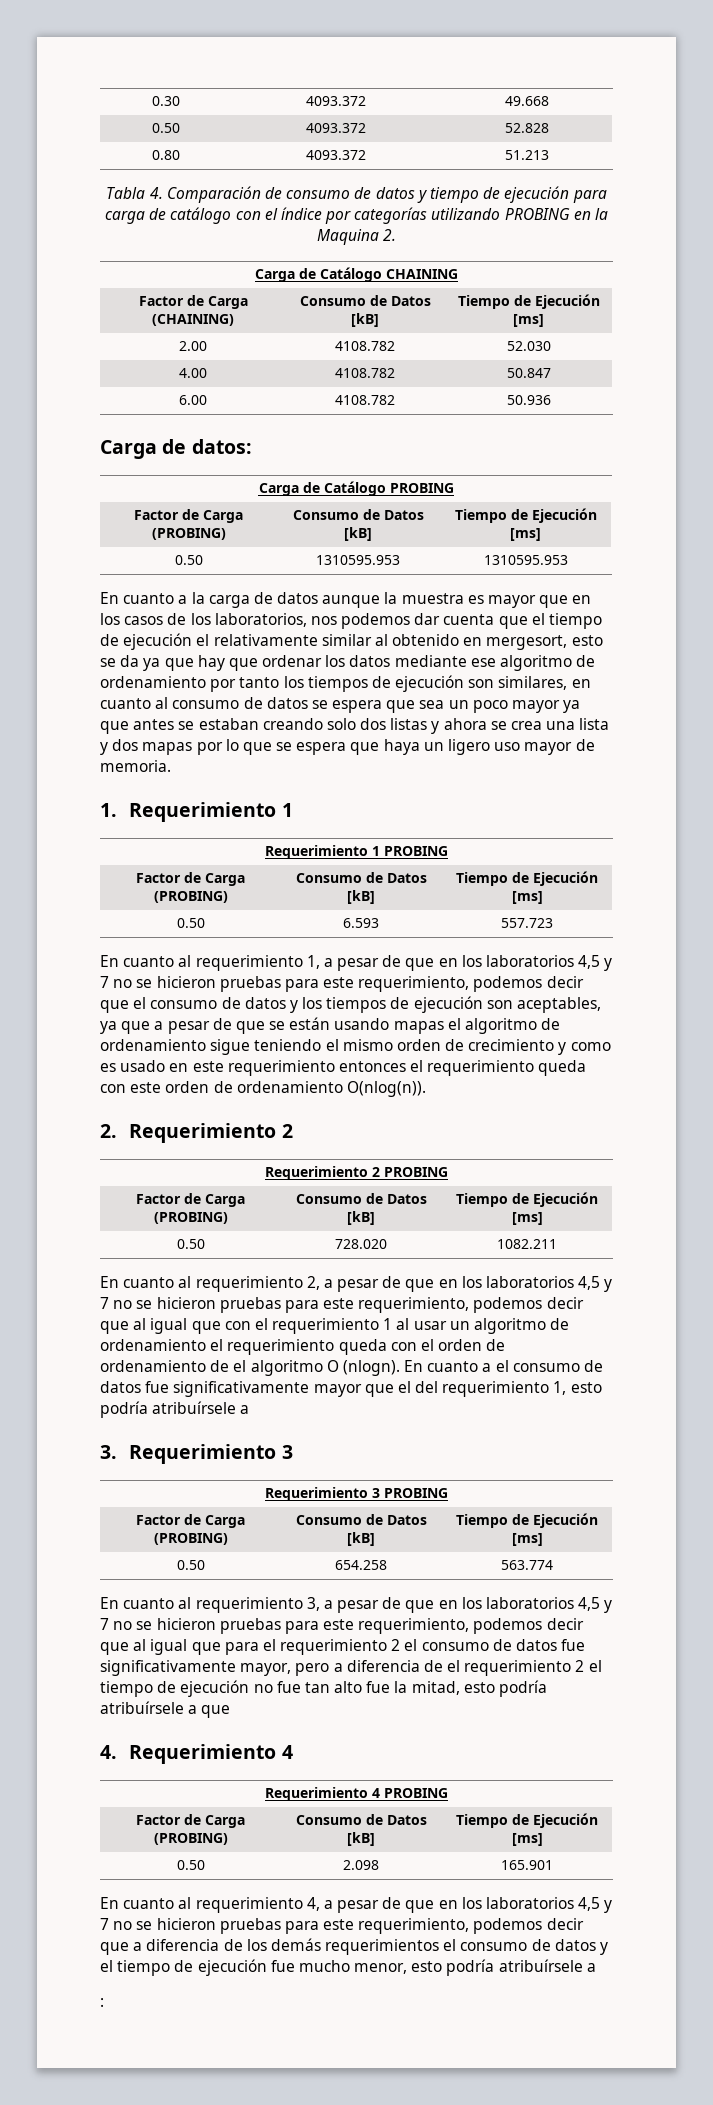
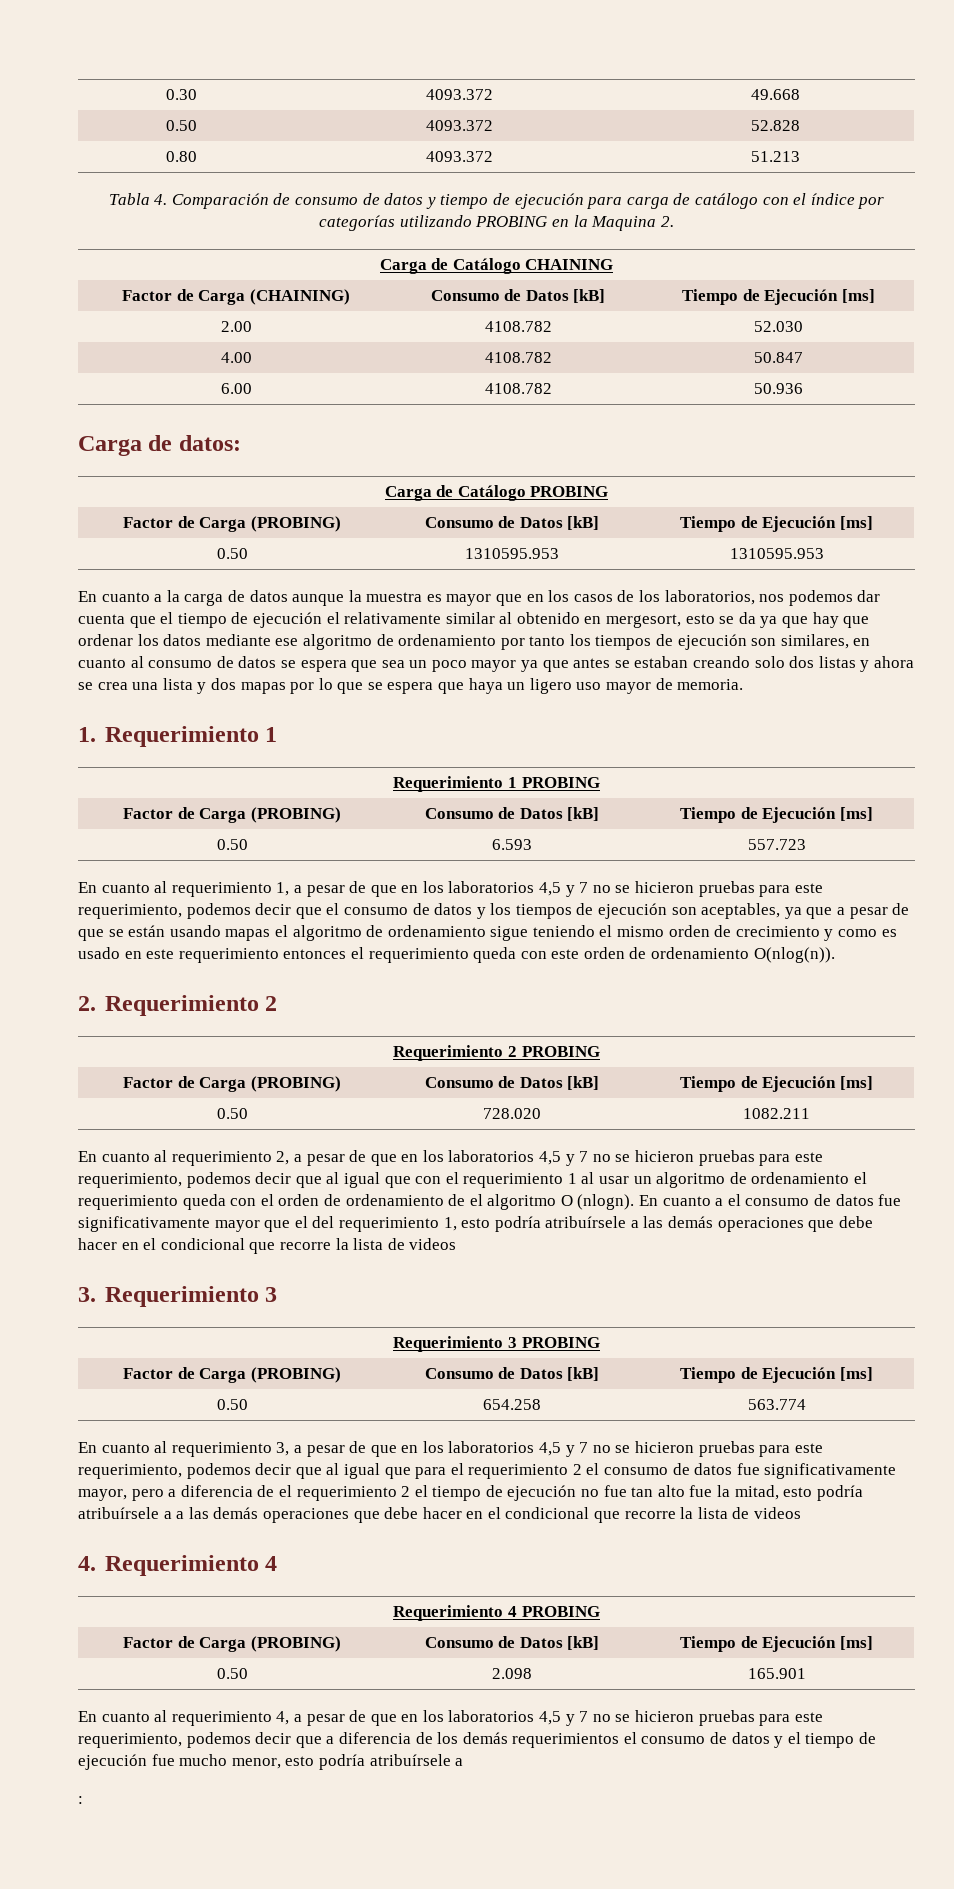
- En cuanto a el consumo de datos fue significativamente mayor que el del requerimiento 1, esto podría atribuírsele a
+ En cuanto a el consumo de datos fue significativamente mayor que el del requerimiento 1, esto podría atribuírsele a las demás operaciones que debe hacer en el condicional que recorre la lista de videos
- En cuanto al requerimiento 3, a pesar de que en los laboratorios 4,5 y 7 no se hicieron pruebas para este requerimiento, podemos decir que al igual que para el requerimiento 2 el consumo de datos fue significativamente mayor, pero a diferencia de el requerimiento 2 el tiempo de ejecución no fue tan alto fue la mitad, esto podría atribuírsele a que
+ En cuanto al requerimiento 3, a pesar de que en los laboratorios 4,5 y 7 no se hicieron pruebas para este requerimiento, podemos decir que al igual que para el requerimiento 2 el consumo de datos fue significativamente mayor, pero a diferencia de el requerimiento 2 el tiempo de ejecución no fue tan alto fue la mitad, esto podría atribuírsele a a las demás operaciones que debe hacer en el condicional que recorre la lista de videos

